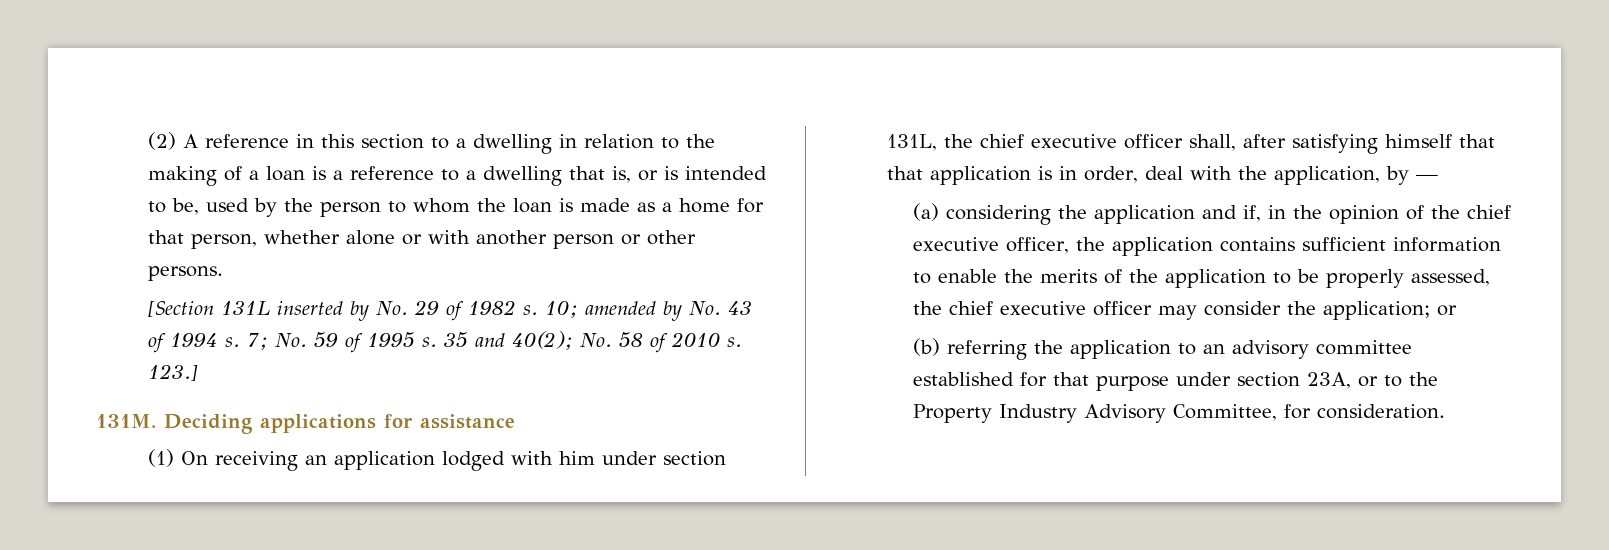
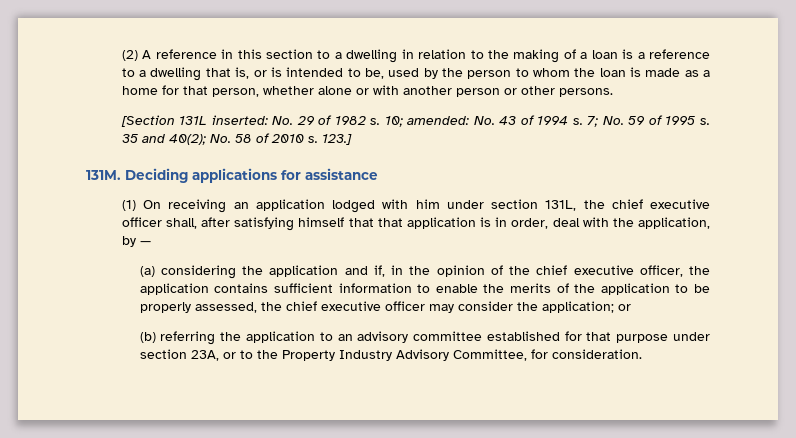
- [Section 131L inserted by No. 29 of 1982 s.
+ [Section 131L inserted: No. 29 of 1982 s.
- 10; amended by No. 43 of 1994 s.
+ 10; amended: No. 43 of 1994 s.

